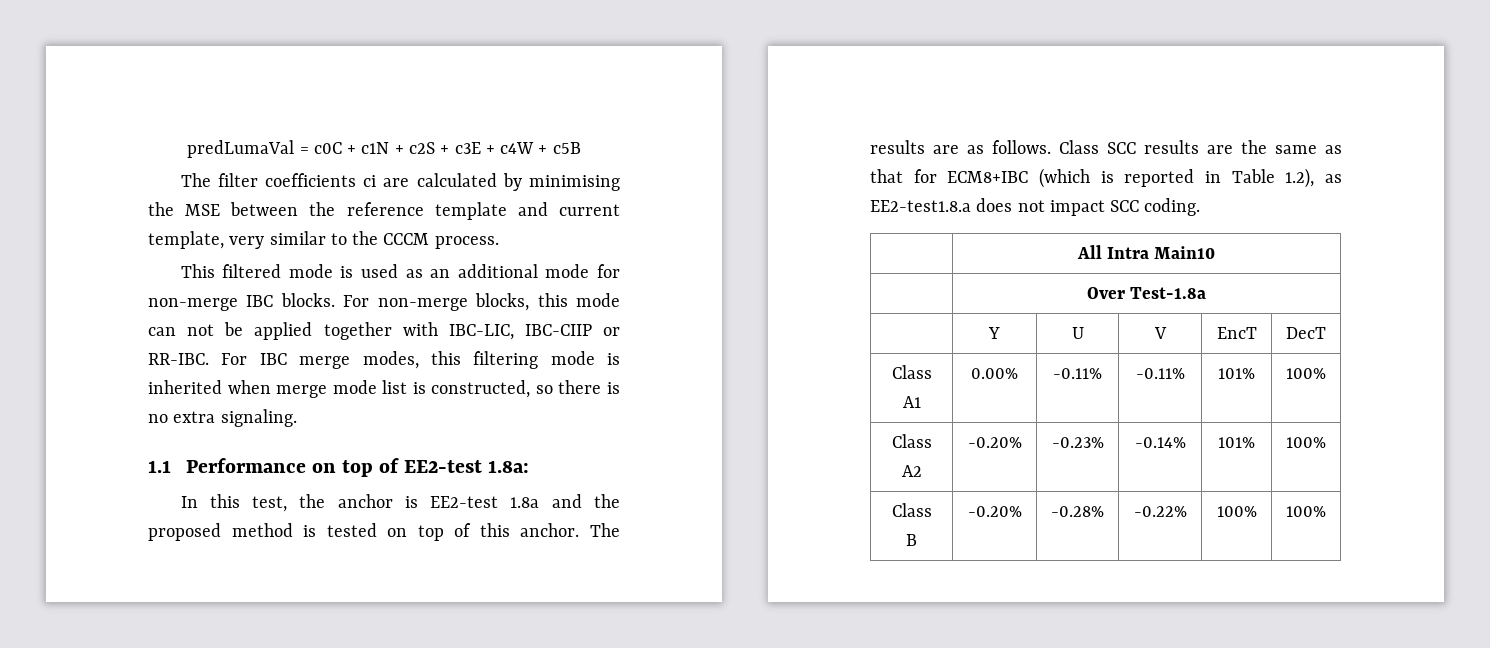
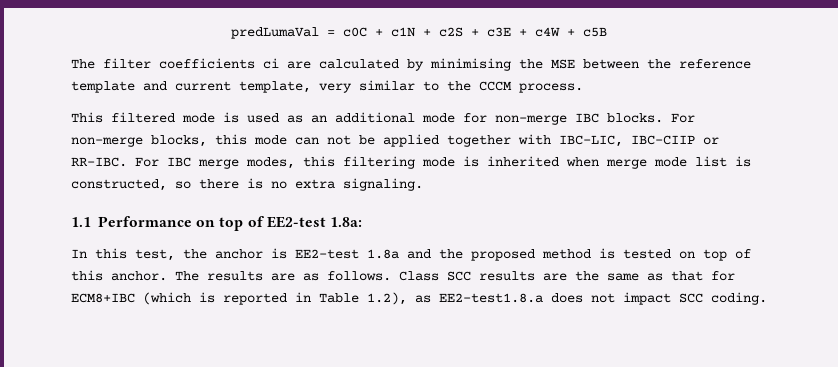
- | All Intra Main10
- | Over Test-1.8a
- | Y | U | V | EncT | DecT
- Class A1 | 0.00% | -0.11% | -0.11% | 101% | 100%
- Class A2 | -0.20% | -0.23% | -0.14% | 101% | 100%
- Class B | -0.20% | -0.28% | -0.22% | 100% | 100%

